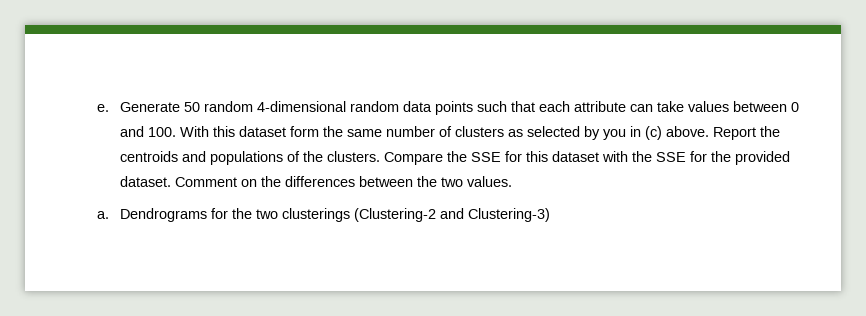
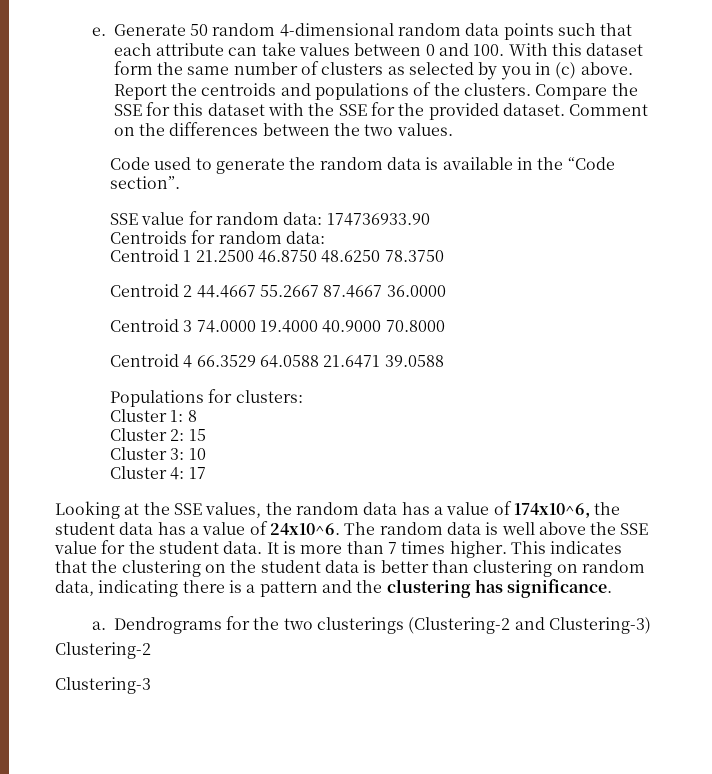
+ Code used to generate the random data is available in the “Code section”.
+ SSE value for random data: 174736933.90
+ Centroids for random data:
+ Centroid 1 21.2500 46.8750 48.6250 78.3750
+ Centroid 2 44.4667 55.2667 87.4667 36.0000
+ Centroid 3 74.0000 19.4000 40.9000 70.8000
+ Centroid 4 66.3529 64.0588 21.6471 39.0588
+ Populations for clusters:
+ Cluster 1: 8
+ Cluster 2: 15
+ Cluster 3: 10
+ Cluster 4: 17
+ Looking at the SSE values, the random data has a value of 174x10^6, the student data has a value of 24x10^6. The random data is well above the SSE value for the student data. It is more than 7 times higher. This indicates that the clustering on the student data is better than clustering on random data, indicating there is a pattern and the clustering has significance.
+ Clustering-2
+ Clustering-3

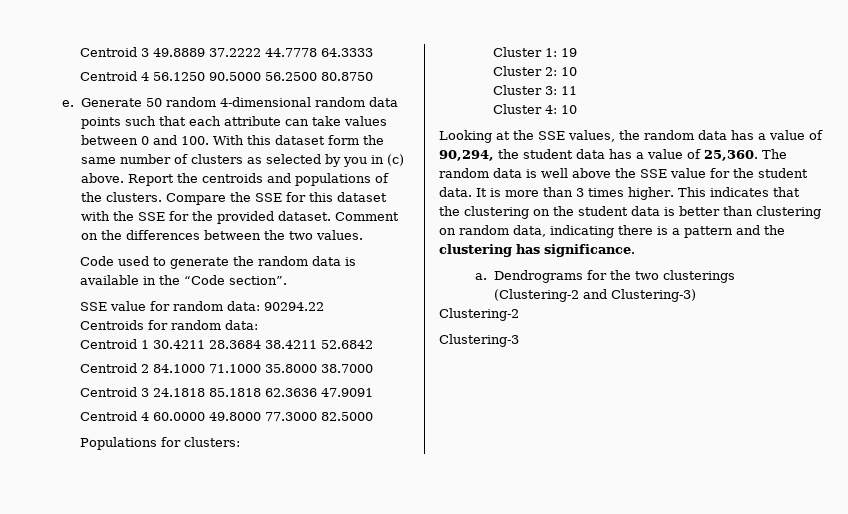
+ Centroid 3 49.8889 37.2222 44.7778 64.3333
+ Centroid 4 56.1250 90.5000 56.2500 80.8750
- SSE value for random data: 174736933.90
+ SSE value for random data: 90294.22
- Centroid 1 21.2500 46.8750 48.6250 78.3750
- Centroid 2 44.4667 55.2667 87.4667 36.0000
- Centroid 3 74.0000 19.4000 40.9000 70.8000
- Centroid 4 66.3529 64.0588 21.6471 39.0588
+ Centroid 1 30.4211 28.3684 38.4211 52.6842
+ Centroid 2 84.1000 71.1000 35.8000 38.7000
+ Centroid 3 24.1818 85.1818 62.3636 47.9091
+ Centroid 4 60.0000 49.8000 77.3000 82.5000
- Cluster 1: 8
+ Cluster 1: 19
- Cluster 2: 15
+ Cluster 2: 10
- Cluster 3: 10
+ Cluster 3: 11
- Cluster 4: 17
+ Cluster 4: 10
- Looking at the SSE values, the random data has a value of 174x10^6, the student data has a value of 24x10^6.
+ Looking at the SSE values, the random data has a value of 90,294, the student data has a value of 25,360.
- It is more than 7 times higher.
+ It is more than 3 times higher.

